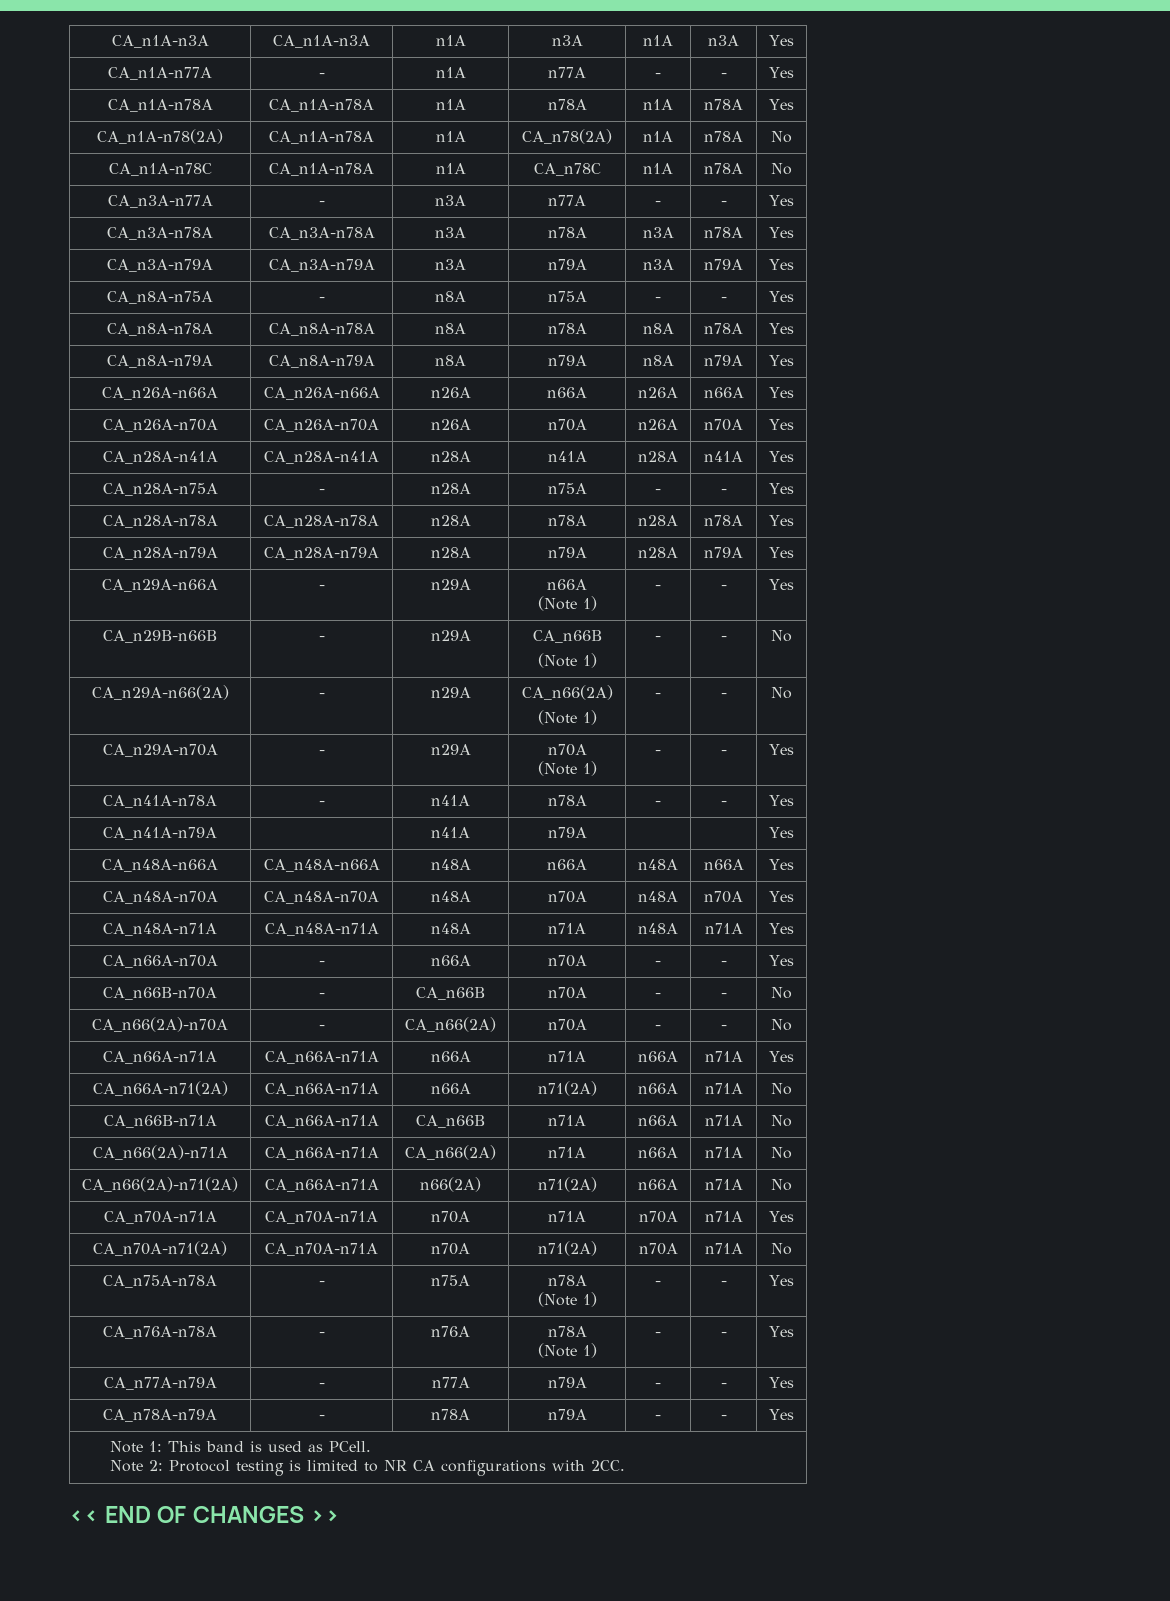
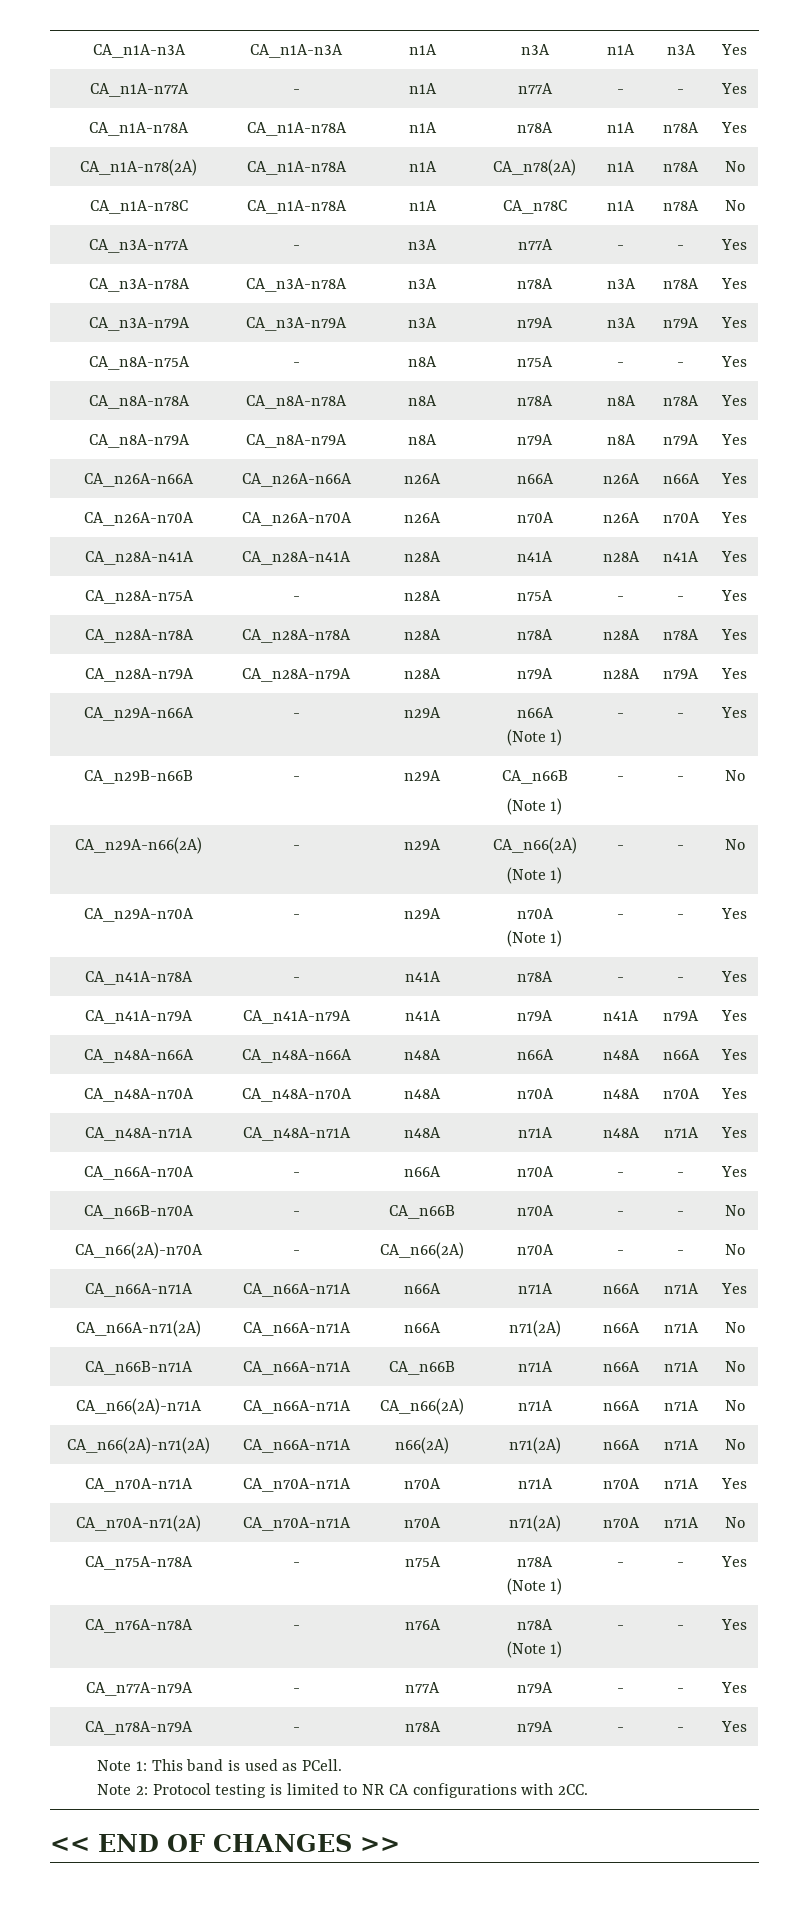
- CA_n41A-n79A | | n41A | n79A | | | Yes
+ CA_n41A-n79A | CA_n41A-n79A | n41A | n79A | n41A | n79A | Yes

